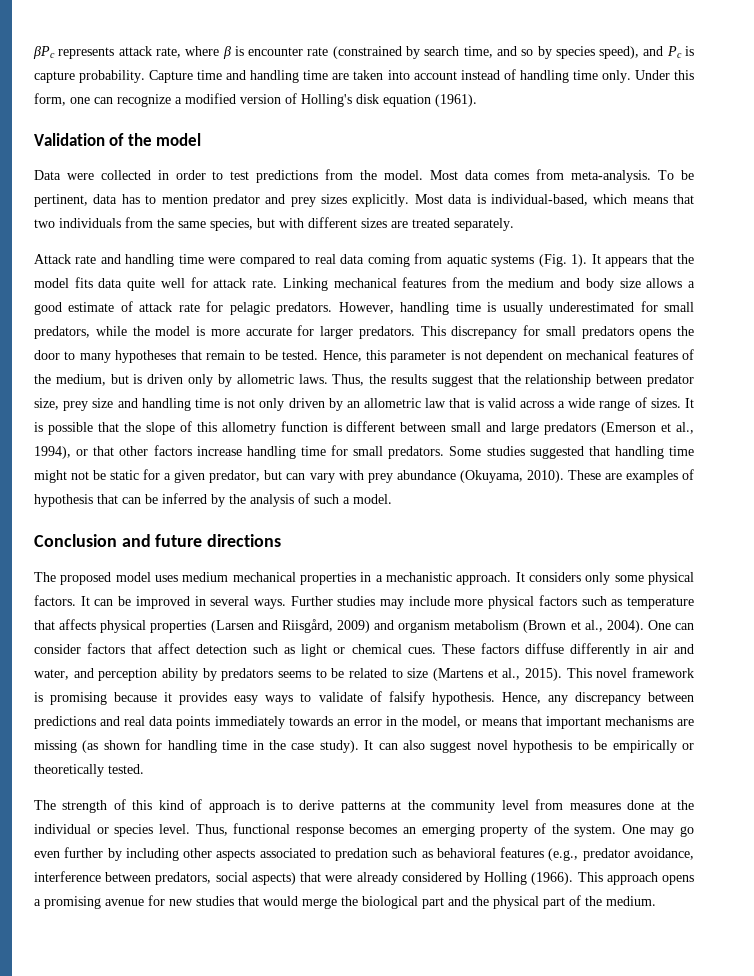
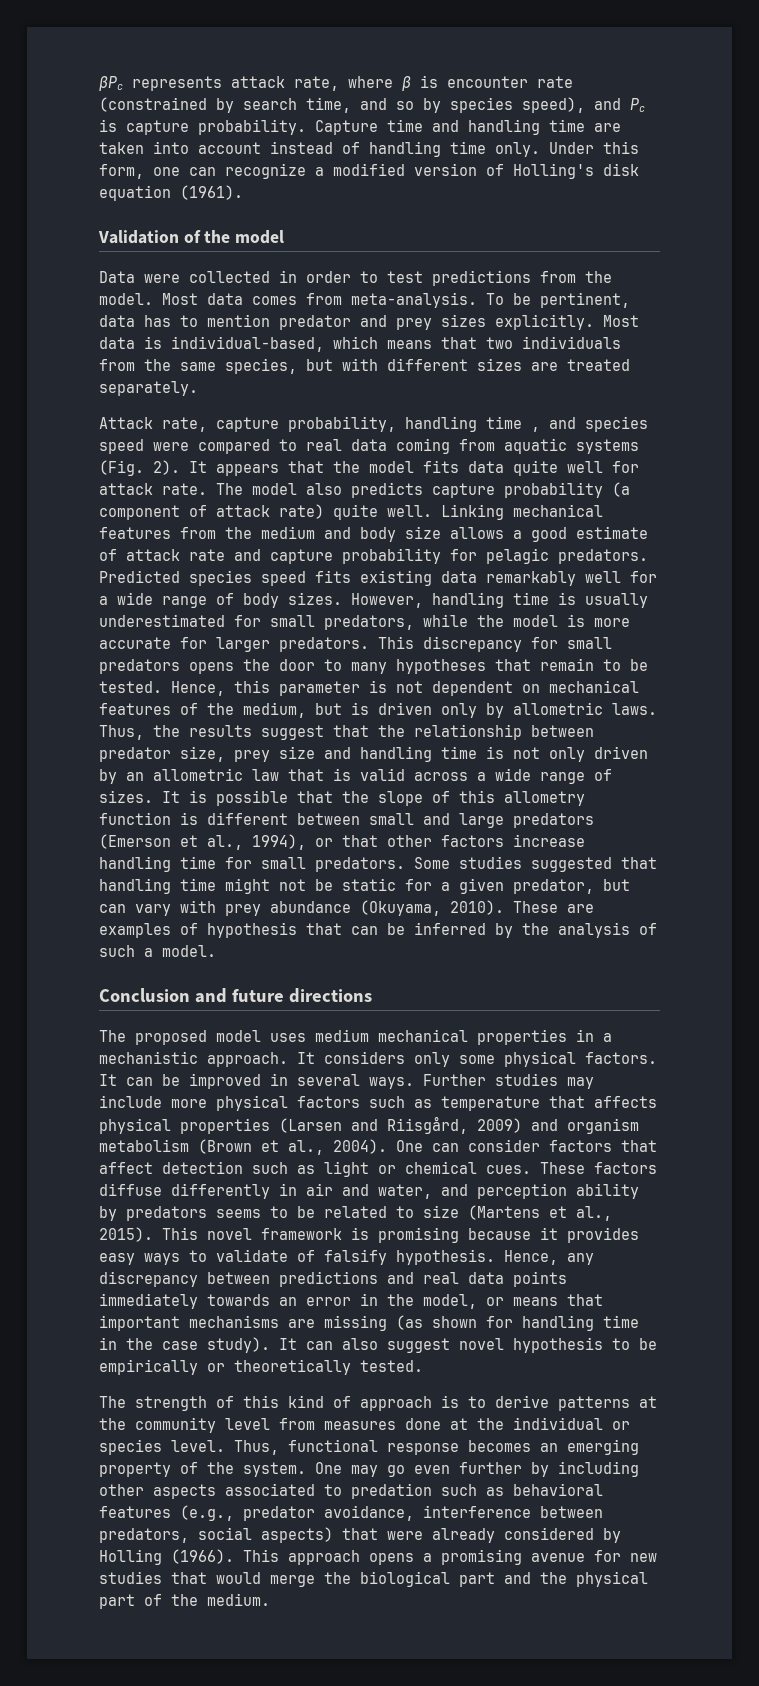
- Attack rate and handling time were compared to real data coming from aquatic systems (Fig. 1).
+ Attack rate, capture probability, handling time , and species speed were compared to real data coming from aquatic systems (Fig. 2).
+ The model also predicts capture probability (a component of attack rate) quite well.
- Linking mechanical features from the medium and body size allows a good estimate of attack rate for pelagic predators.
+ Linking mechanical features from the medium and body size allows a good estimate of attack rate and capture probability for pelagic predators. Predicted species speed fits existing data remarkably well for a wide range of body sizes.

